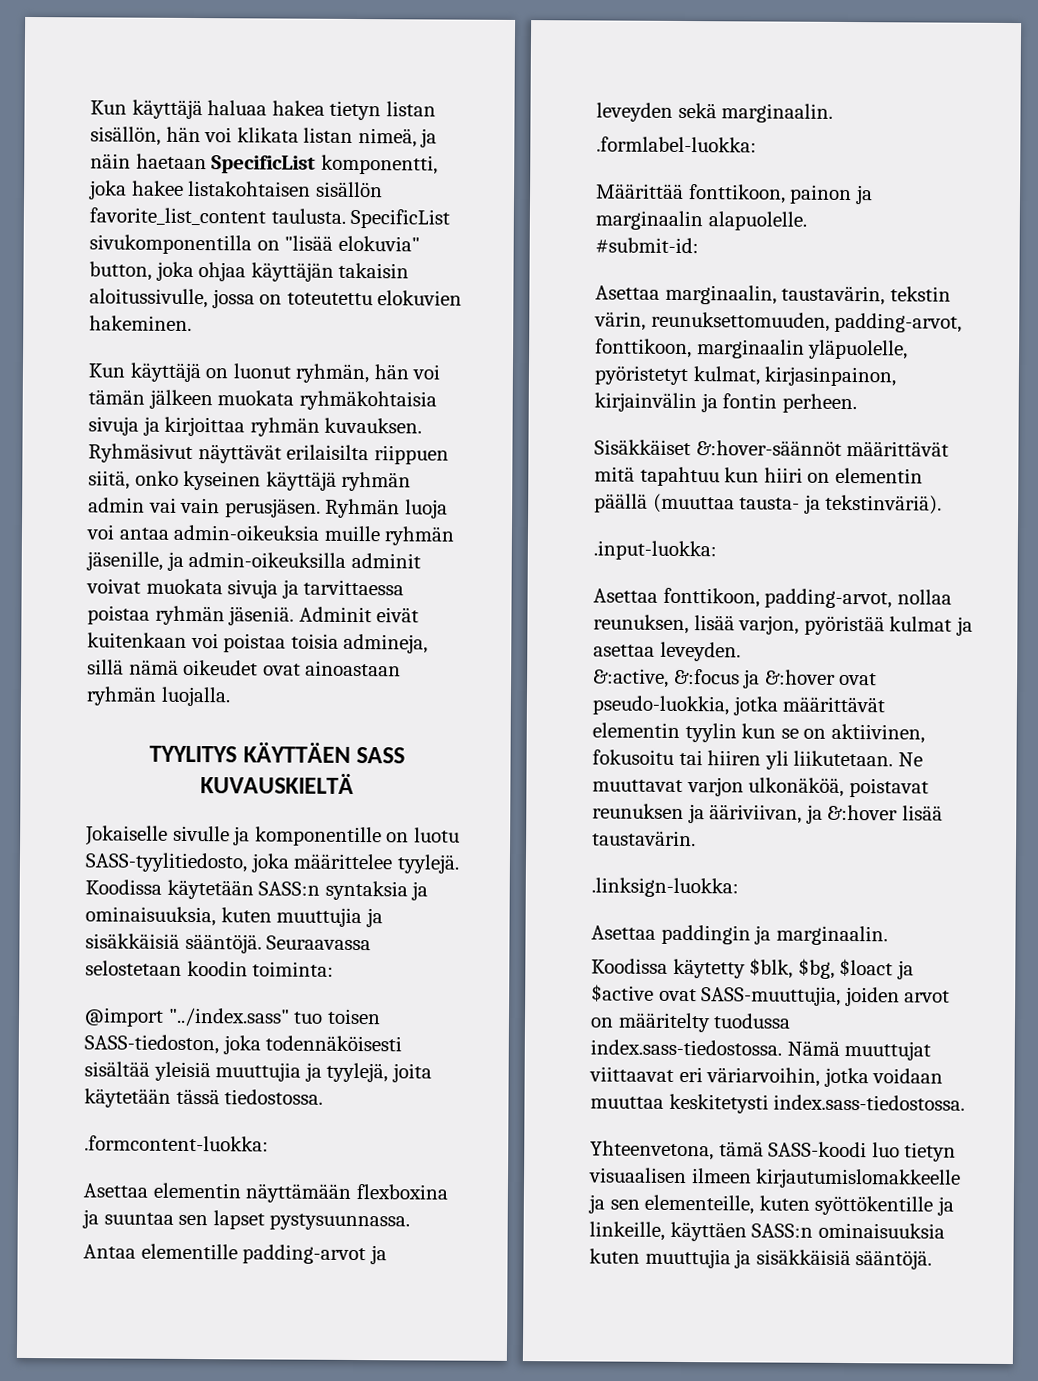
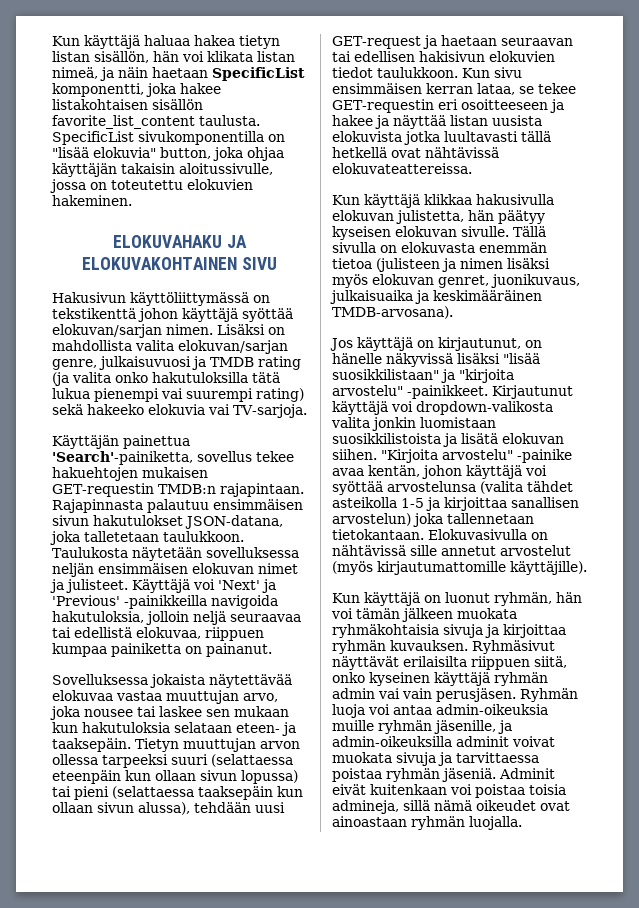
+ ELOKUVAHAKU JA ELOKUVAKOHTAINEN SIVU
+ Hakusivun käyttöliittymässä on tekstikenttä johon käyttäjä syöttää elokuvan/sarjan nimen. Lisäksi on mahdollista valita elokuvan/sarjan genre, julkaisuvuosi ja TMDB rating (ja valita onko hakutuloksilla tätä lukua pienempi vai suurempi rating) sekä hakeeko elokuvia vai TV-sarjoja.
+ Käyttäjän painettua 'Search'-painiketta, sovellus tekee hakuehtojen mukaisen GET-requestin TMDB:n rajapintaan. Rajapinnasta palautuu ensimmäisen sivun hakutulokset JSON-datana, joka talletetaan taulukkoon. Taulukosta näytetään sovelluksessa neljän ensimmäisen elokuvan nimet ja julisteet. Käyttäjä voi 'Next' ja 'Previous' -painikkeilla navigoida hakutuloksia, jolloin neljä seuraavaa tai edellistä elokuvaa, riippuen kumpaa painiketta on painanut.
+ Sovelluksessa jokaista näytettävää elokuvaa vastaa muuttujan arvo, joka nousee tai laskee sen mukaan kun hakutuloksia selataan eteen- ja taaksepäin. Tietyn muuttujan arvon ollessa tarpeeksi suuri (selattaessa eteenpäin kun ollaan sivun lopussa) tai pieni (selattaessa taaksepäin kun ollaan sivun alussa), tehdään uusi GET-request ja haetaan seuraavan tai edellisen hakisivun elokuvien tiedot taulukkoon. Kun sivu ensimmäisen kerran lataa, se tekee GET-requestin eri osoitteeseen ja hakee ja näyttää listan uusista elokuvista jotka luultavasti tällä hetkellä ovat nähtävissä elokuvateattereissa.
+ Kun käyttäjä klikkaa hakusivulla elokuvan julistetta, hän päätyy kyseisen elokuvan sivulle. Tällä sivulla on elokuvasta enemmän tietoa (julisteen ja nimen lisäksi myös elokuvan genret, juonikuvaus, julkaisuaika ja keskimääräinen TMDB-arvosana).
+ Jos käyttäjä on kirjautunut, on hänelle näkyvissä lisäksi "lisää suosikkilistaan" ja "kirjoita arvostelu" -painikkeet. Kirjautunut käyttäjä voi dropdown-valikosta valita jonkin luomistaan suosikkilistoista ja lisätä elokuvan siihen. "Kirjoita arvostelu" -painike avaa kentän, johon käyttäjä voi syöttää arvostelunsa (valita tähdet asteikolla 1-5 ja kirjoittaa sanallisen arvostelun) joka tallennetaan tietokantaan. Elokuvasivulla on nähtävissä sille annetut arvostelut (myös kirjautumattomille käyttäjille).
- TYYLITYS KÄYTTÄEN SASS KUVAUSKIELTÄ
- Jokaiselle sivulle ja komponentille on luotu SASS-tyylitiedosto, joka määrittelee tyylejä. Koodissa käytetään SASS:n syntaksia ja ominaisuuksia, kuten muuttujia ja sisäkkäisiä sääntöjä. Seuraavassa selostetaan koodin toiminta:
- @import "../index.sass" tuo toisen SASS-tiedoston, joka todennäköisesti sisältää yleisiä muuttujia ja tyylejä, joita käytetään tässä tiedostossa.
- .formcontent-luokka:
- Asettaa elementin näyttämään flexboxina ja suuntaa sen lapset pystysuunnassa.
- Antaa elementille padding-arvot ja leveyden sekä marginaalin.
- .formlabel-luokka:
- Määrittää fonttikoon, painon ja marginaalin alapuolelle.
- #submit-id:
- Asettaa marginaalin, taustavärin, tekstin värin, reunuksettomuuden, padding-arvot, fonttikoon, marginaalin yläpuolelle, pyöristetyt kulmat, kirjasinpainon, kirjainvälin ja fontin perheen.
- Sisäkkäiset &:hover-säännöt määrittävät mitä tapahtuu kun hiiri on elementin päällä (muuttaa tausta- ja tekstinväriä).
- .input-luokka:
- Asettaa fonttikoon, padding-arvot, nollaa reunuksen, lisää varjon, pyöristää kulmat ja asettaa leveyden.
- &:active, &:focus ja &:hover ovat pseudo-luokkia, jotka määrittävät elementin tyylin kun se on aktiivinen, fokusoitu tai hiiren yli liikutetaan. Ne muuttavat varjon ulkonäköä, poistavat reunuksen ja ääriviivan, ja &:hover lisää taustavärin.
- .linksign-luokka:
- Asettaa paddingin ja marginaalin.
- Koodissa käytetty $blk, $bg, $loact ja $active ovat SASS-muuttujia, joiden arvot on määritelty tuodussa index.sass-tiedostossa. Nämä muuttujat viittaavat eri väriarvoihin, jotka voidaan muuttaa keskitetysti index.sass-tiedostossa.
- Yhteenvetona, tämä SASS-koodi luo tietyn visuaalisen ilmeen kirjautumislomakkeelle ja sen elementeille, kuten syöttökentille ja linkeille, käyttäen SASS:n ominaisuuksia kuten muuttujia ja sisäkkäisiä sääntöjä.

